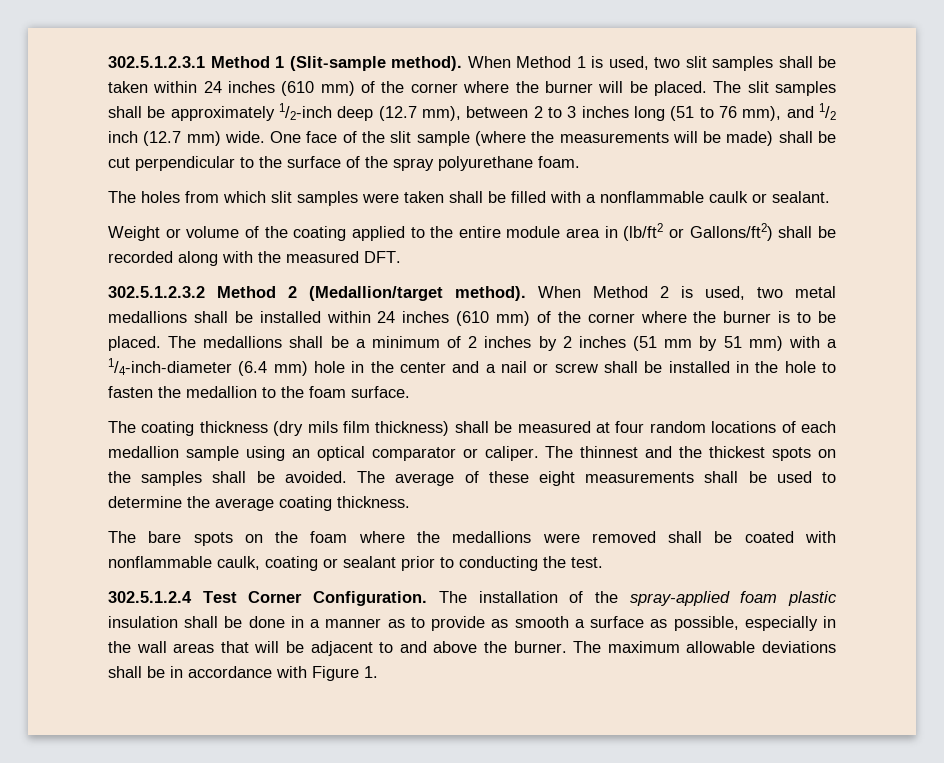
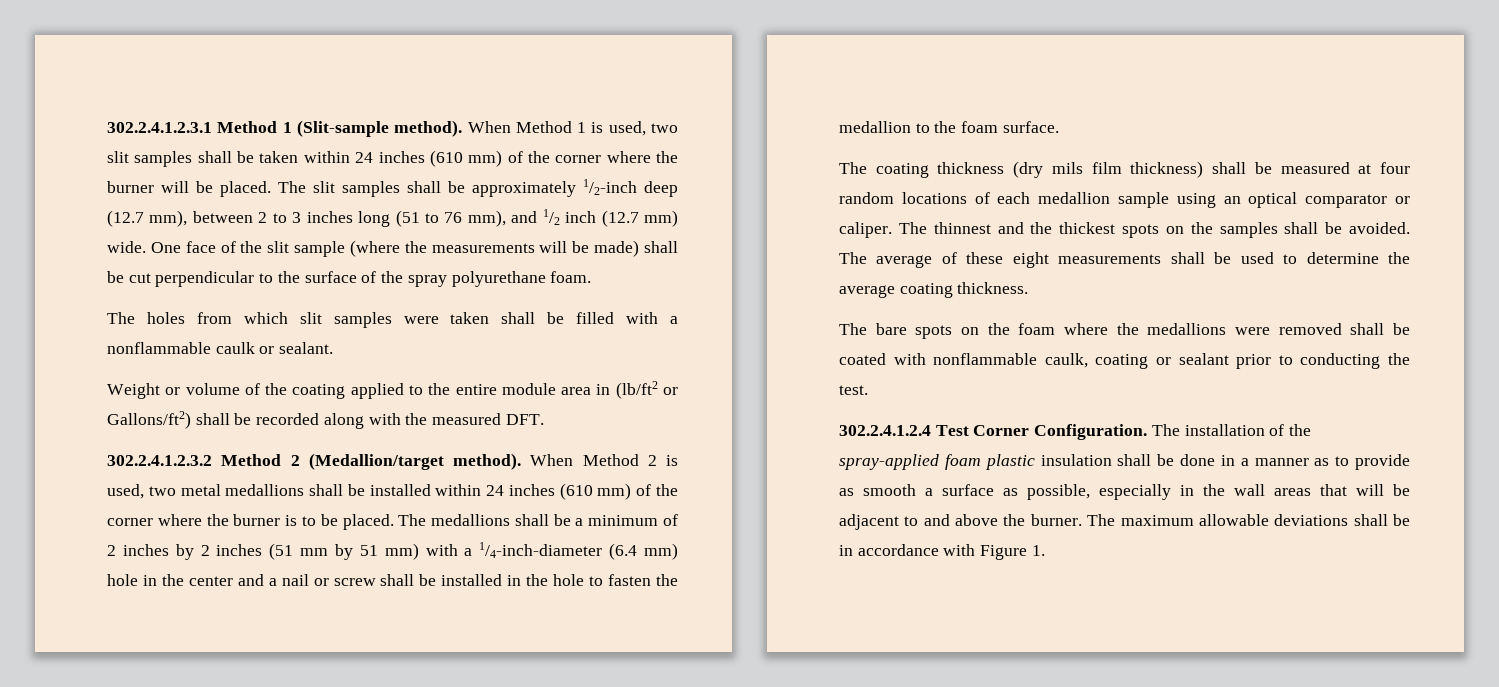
- 302.5.1.2.3.1 Method 1 (Slit-sample method).
+ 302.2.4.1.2.3.1 Method 1 (Slit-sample method).
- 302.5.1.2.3.2 Method 2 (Medallion/target method).
+ 302.2.4.1.2.3.2 Method 2 (Medallion/target method).
- 302.5.1.2.4 Test Corner Configuration.
+ 302.2.4.1.2.4 Test Corner Configuration.

